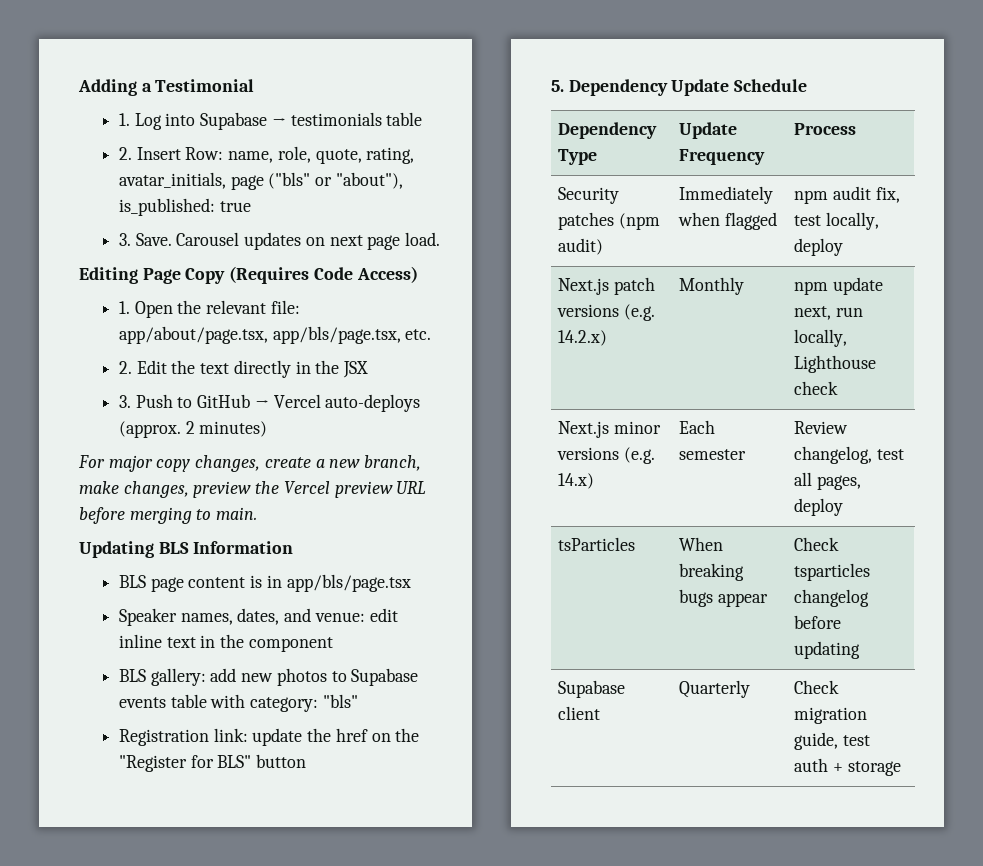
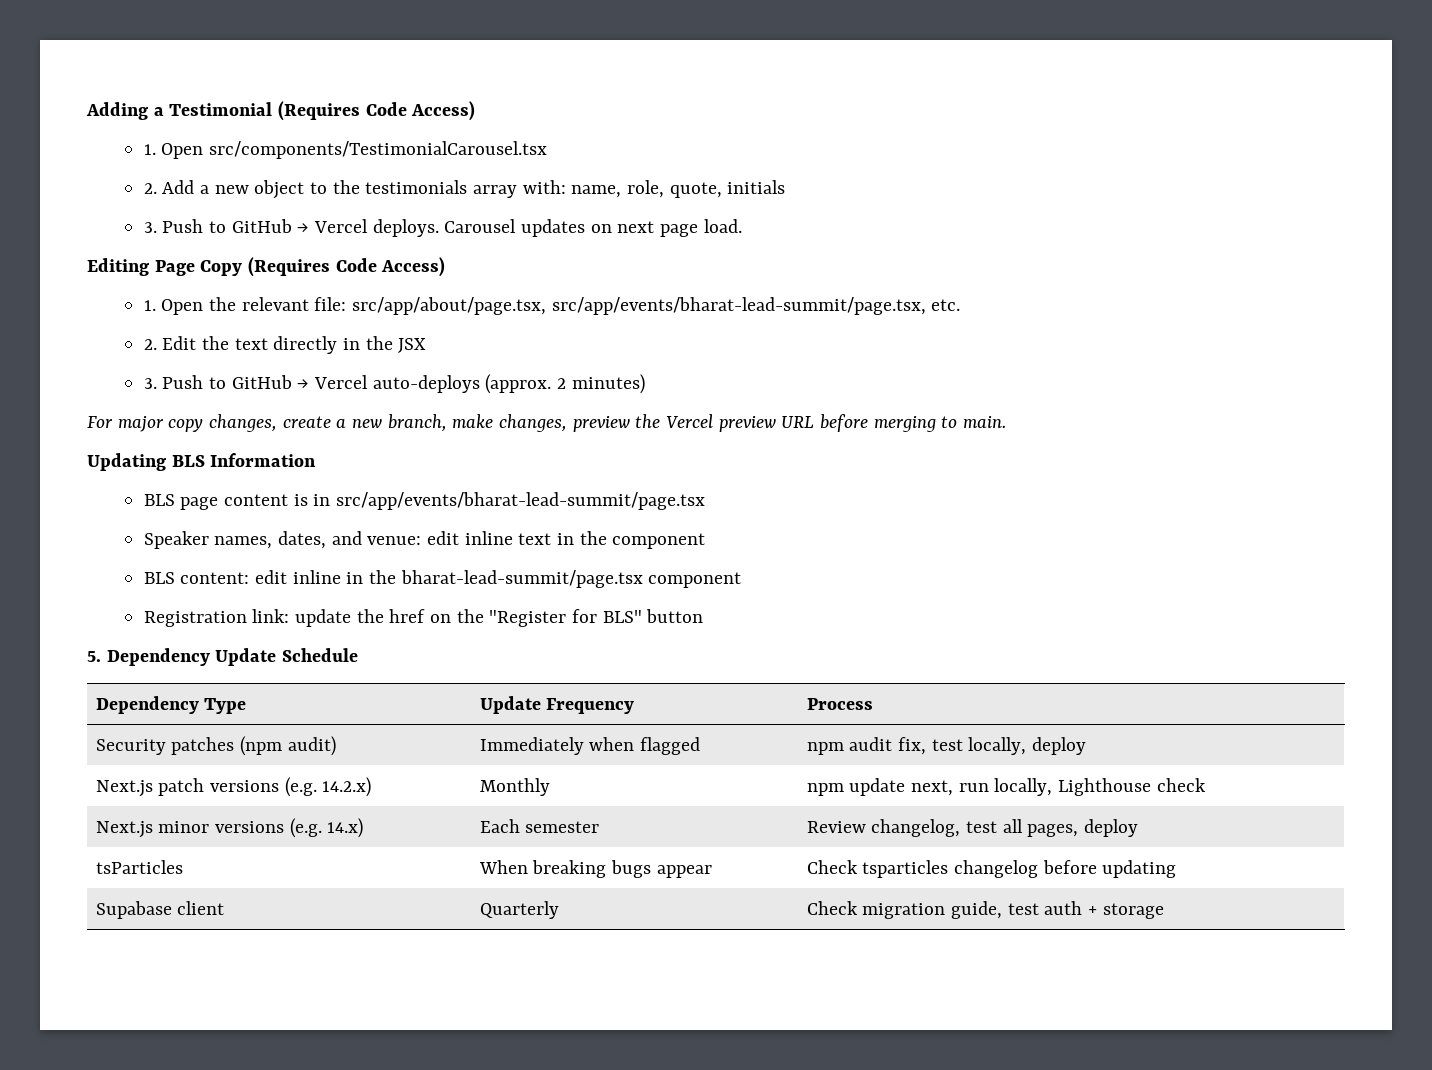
- Adding a Testimonial
- 1. Log into Supabase → testimonials table
- 2. Insert Row: name, role, quote, rating, avatar_initials, page ("bls" or "about"), is_published: true
- 3. Save.
+ Adding a Testimonial (Requires Code Access)
+ 1. Open src/components/TestimonialCarousel.tsx
+ 2. Add a new object to the testimonials array with: name, role, quote, initials
+ 3. Push to GitHub → Vercel deploys.
- 1. Open the relevant file: app/about/page.tsx, app/bls/page.tsx, etc.
+ 1. Open the relevant file: src/app/about/page.tsx, src/app/events/bharat-lead-summit/page.tsx, etc.
- BLS page content is in app/bls/page.tsx
+ BLS page content is in src/app/events/bharat-lead-summit/page.tsx
- BLS gallery: add new photos to Supabase events table with category: "bls"
+ BLS content: edit inline in the bharat-lead-summit/page.tsx component

